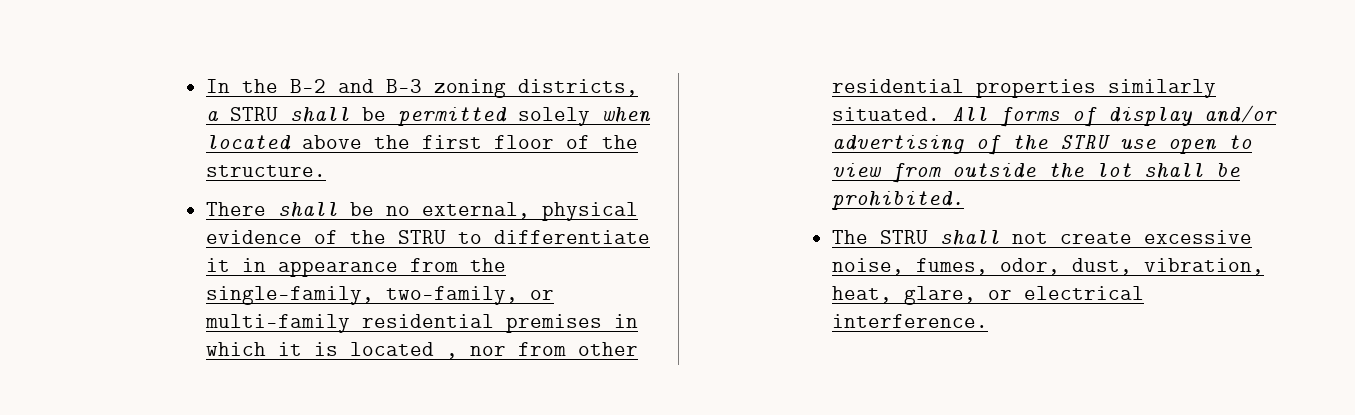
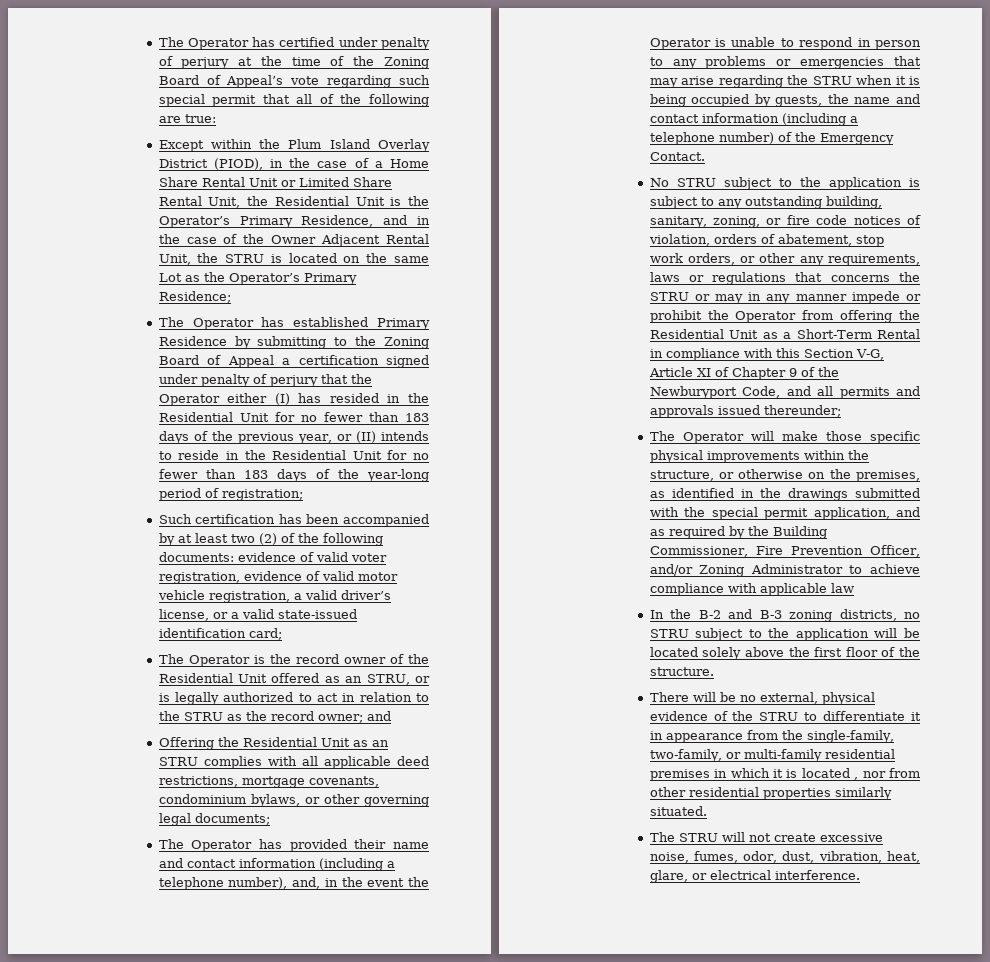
+ The Operator has certified under penalty of perjury at the time of the Zoning Board of Appeal’s vote regarding such special permit that all of the following are true:
+ Except within the Plum Island Overlay District (PIOD), in the case of a Home Share Rental Unit or Limited Share Rental Unit, the Residential Unit is the Operator’s Primary Residence, and in the case of the Owner Adjacent Rental Unit, the STRU is located on the same Lot as the Operator’s Primary Residence;
+ The Operator has established Primary Residence by submitting to the Zoning Board of Appeal a certification signed under penalty of perjury that the Operator either (I) has resided in the Residential Unit for no fewer than 183 days of the previous year, or (II) intends to reside in the Residential Unit for no fewer than 183 days of the year-long period of registration;
+ Such certification has been accompanied by at least two (2) of the following documents: evidence of valid voter registration, evidence of valid motor vehicle registration, a valid driver’s license, or a valid state-issued identification card;
+ The Operator is the record owner of the Residential Unit offered as an STRU, or is legally authorized to act in relation to the STRU as the record owner; and
+ Offering the Residential Unit as an STRU complies with all applicable deed restrictions, mortgage covenants, condominium bylaws, or other governing legal documents;
+ The Operator has provided their name and contact information (including a telephone number), and, in the event the Operator is unable to respond in person to any problems or emergencies that may arise regarding the STRU when it is being occupied by guests, the name and contact information (including a telephone number) of the Emergency Contact.
+ No STRU subject to the application is subject to any outstanding building, sanitary, zoning, or fire code notices of violation, orders of abatement, stop work orders, or other any requirements, laws or regulations that concerns the STRU or may in any manner impede or prohibit the Operator from offering the Residential Unit as a Short-Term Rental in compliance with this Section V-G, Article XI of Chapter 9 of the Newburyport Code, and all permits and approvals issued thereunder;
+ The Operator will make those specific physical improvements within the structure, or otherwise on the premises, as identified in the drawings submitted with the special permit application, and as required by the Building Commissioner, Fire Prevention Officer, and/or Zoning Administrator to achieve compliance with applicable law
- In the B-2 and B-3 zoning districts, a STRU shall be permitted solely when located above the first floor of the structure.
+ In the B-2 and B-3 zoning districts, no STRU subject to the application will be located solely above the first floor of the structure.
- There shall be no external, physical evidence of the STRU to differentiate it in appearance from the single-family, two-family, or multi-family residential premises in which it is located , nor from other residential properties similarly situated. All forms of display and/or advertising of the STRU use open to view from outside the lot shall be prohibited.
+ There will be no external, physical evidence of the STRU to differentiate it in appearance from the single-family, two-family, or multi-family residential premises in which it is located , nor from other residential properties similarly situated.
- The STRU shall not create excessive noise, fumes, odor, dust, vibration, heat, glare, or electrical interference.
+ The STRU will not create excessive noise, fumes, odor, dust, vibration, heat, glare, or electrical interference.

